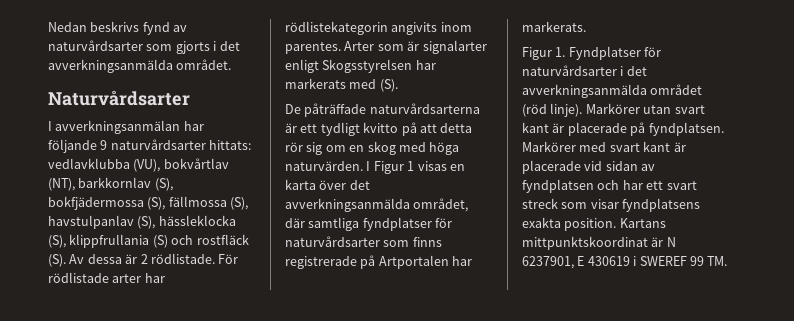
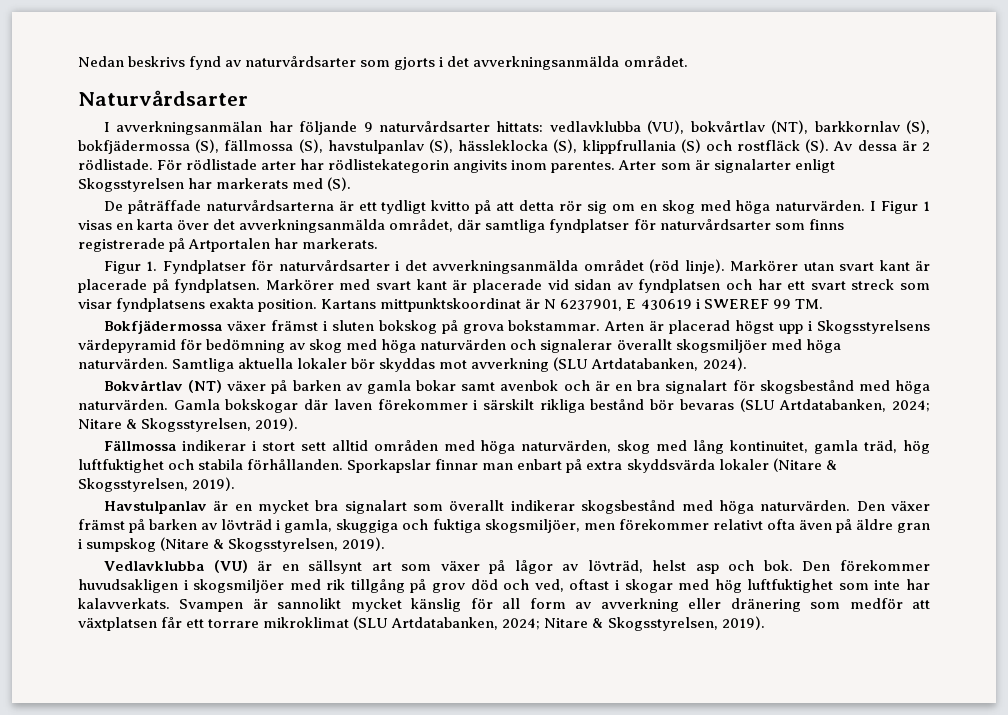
+ Bokfjädermossa växer främst i sluten bokskog på grova bokstammar. Arten är placerad högst upp i Skogsstyrelsens värdepyramid för bedömning av skog med höga naturvärden och signalerar överallt skogsmiljöer med höga naturvärden. Samtliga aktuella lokaler bör skyddas mot avverkning (SLU Artdatabanken, 2024).
+ Bokvårtlav (NT) växer på barken av gamla bokar samt avenbok och är en bra signalart för skogsbestånd med höga naturvärden. Gamla bokskogar där laven förekommer i särskilt rikliga bestånd bör bevaras (SLU Artdatabanken, 2024; Nitare & Skogsstyrelsen, 2019).
+ Fällmossa indikerar i stort sett alltid områden med höga naturvärden, skog med lång kontinuitet, gamla träd, hög luftfuktighet och stabila förhållanden. Sporkapslar finnar man enbart på extra skyddsvärda lokaler (Nitare & Skogsstyrelsen, 2019).
+ Havstulpanlav är en mycket bra signalart som överallt indikerar skogsbestånd med höga naturvärden. Den växer främst på barken av lövträd i gamla, skuggiga och fuktiga skogsmiljöer, men förekommer relativt ofta även på äldre gran i sumpskog (Nitare & Skogsstyrelsen, 2019).
+ Vedlavklubba (VU) är en sällsynt art som växer på lågor av lövträd, helst asp och bok. Den förekommer huvudsakligen i skogsmiljöer med rik tillgång på grov död och ved, oftast i skogar med hög luftfuktighet som inte har kalavverkats. Svampen är sannolikt mycket känslig för all form av avverkning eller dränering som medför att växtplatsen får ett torrare mikroklimat (SLU Artdatabanken, 2024; Nitare & Skogsstyrelsen, 2019).

